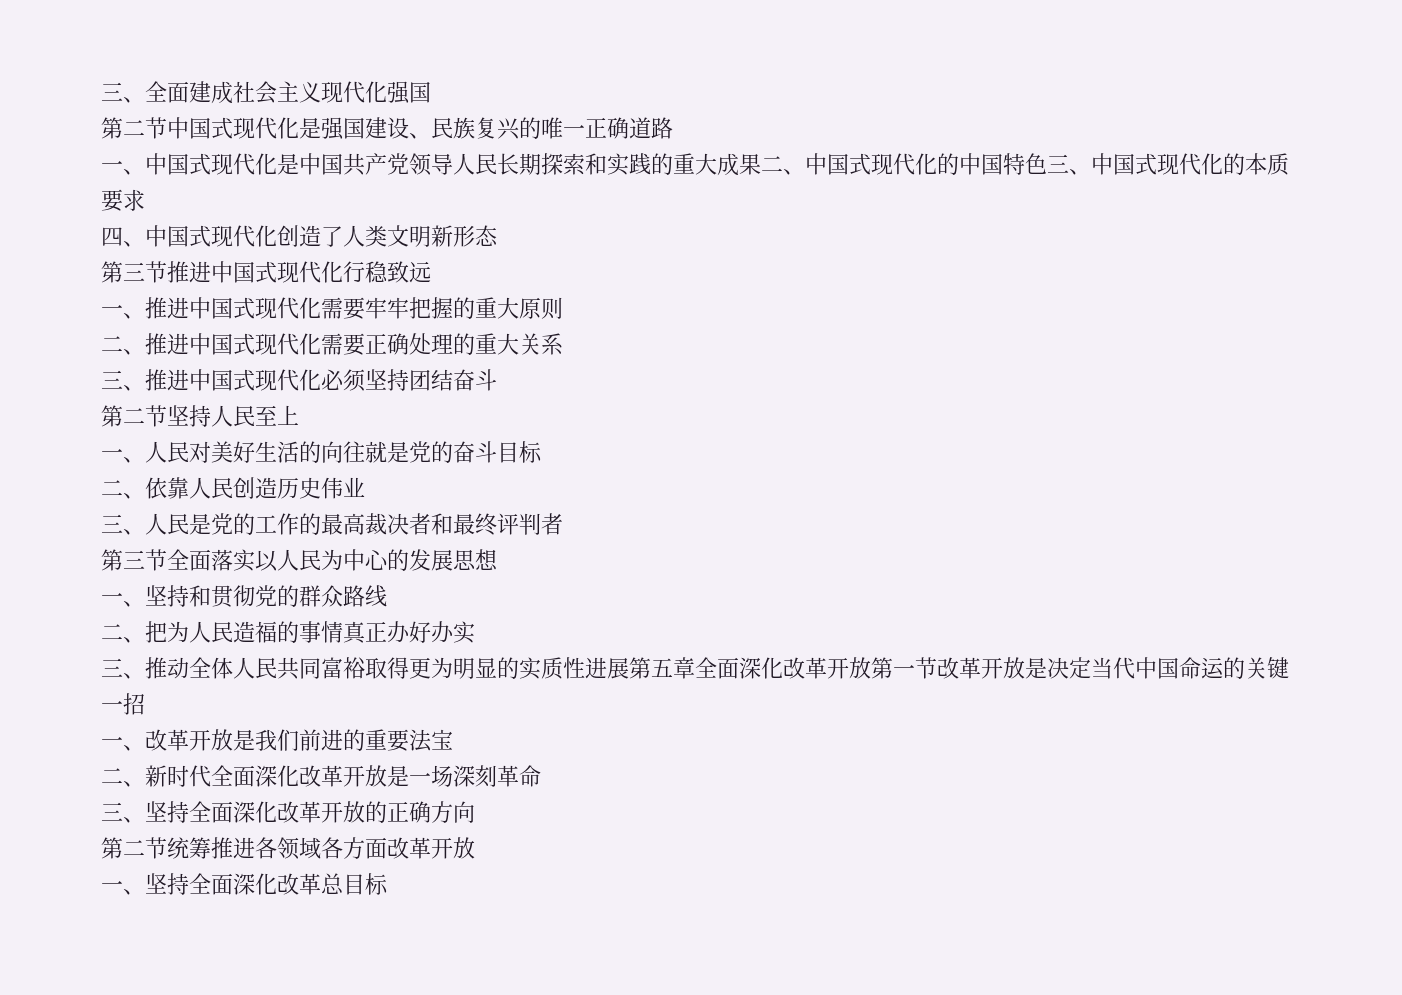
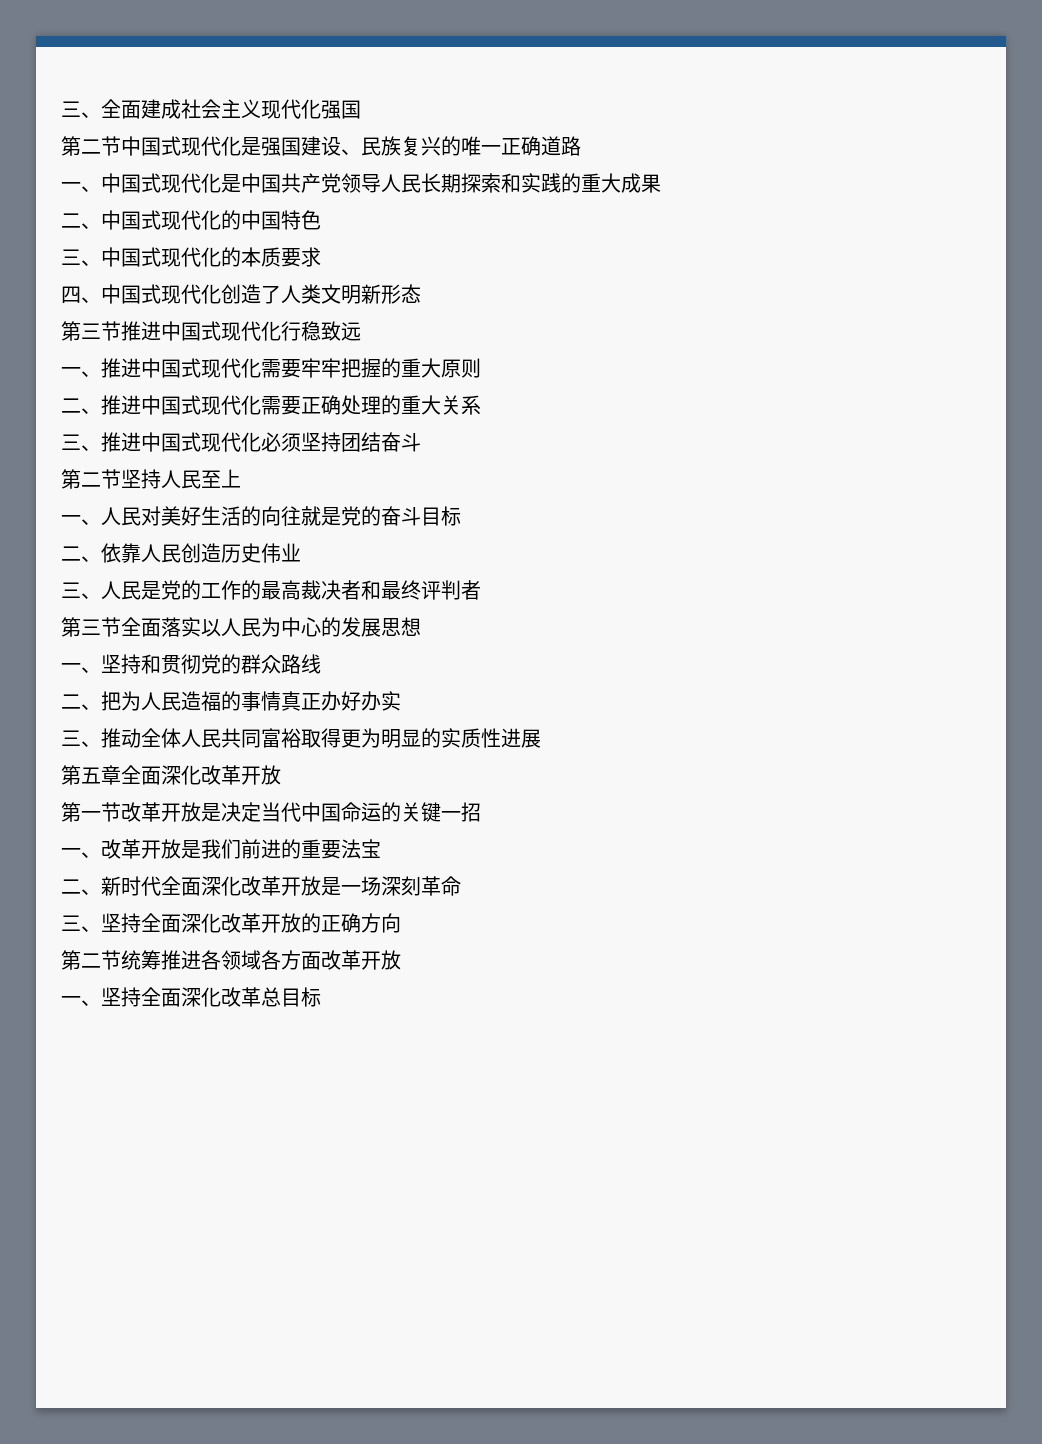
- 一、中国式现代化是中国共产党领导人民长期探索和实践的重大成果二、中国式现代化的中国特色三、中国式现代化的本质要求
+ 一、中国式现代化是中国共产党领导人民长期探索和实践的重大成果
+ 二、中国式现代化的中国特色
+ 三、中国式现代化的本质要求
- 三、推动全体人民共同富裕取得更为明显的实质性进展第五章全面深化改革开放第一节改革开放是决定当代中国命运的关键一招
+ 三、推动全体人民共同富裕取得更为明显的实质性进展
+ 第五章全面深化改革开放
+ 第一节改革开放是决定当代中国命运的关键一招

